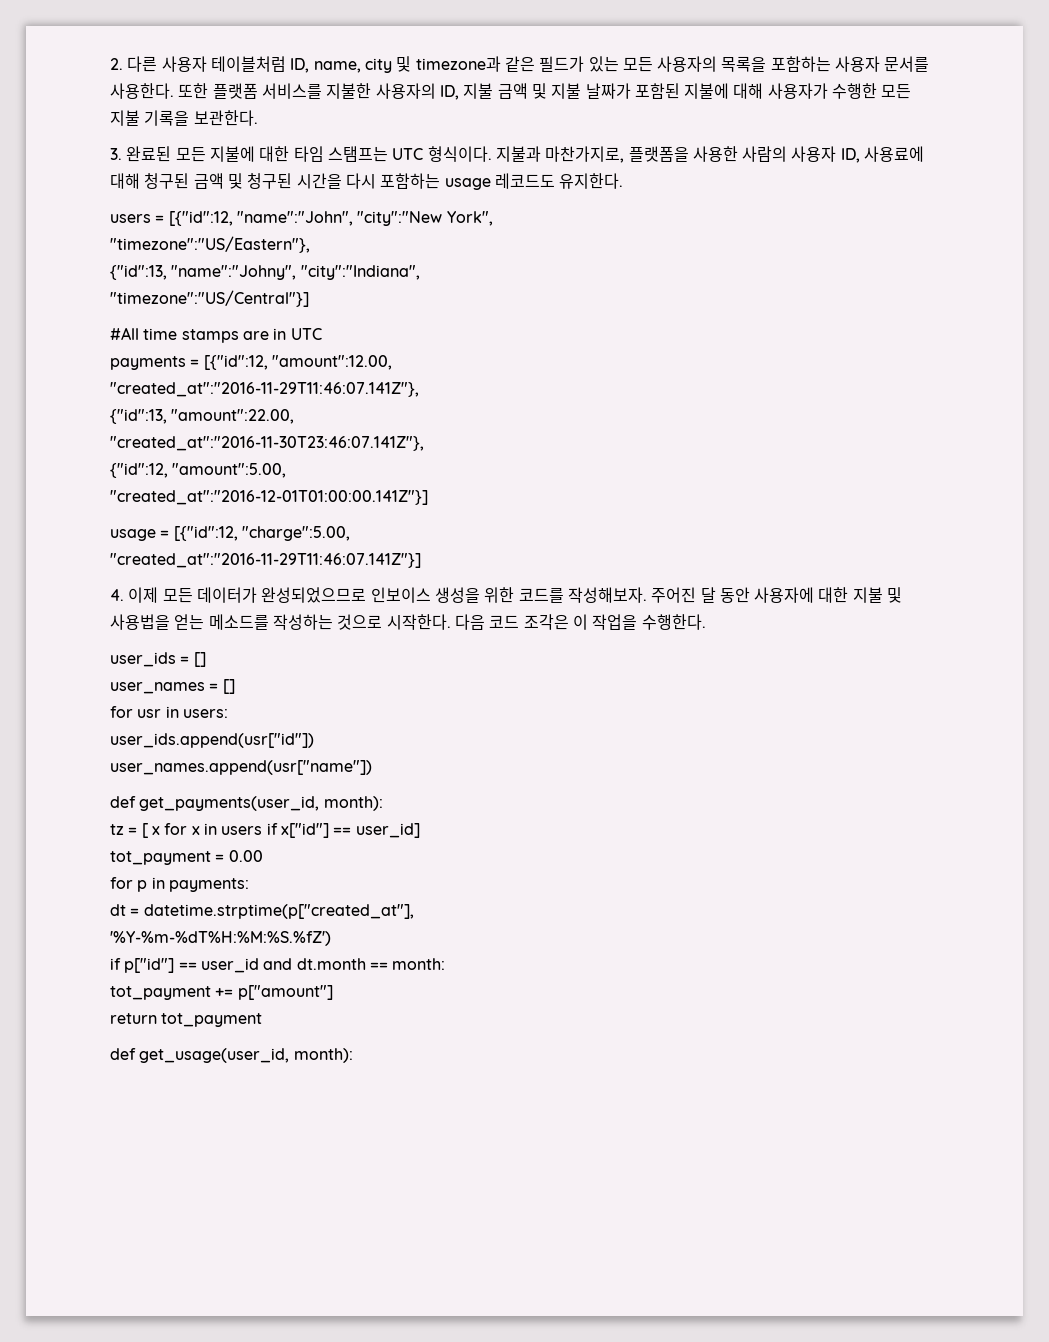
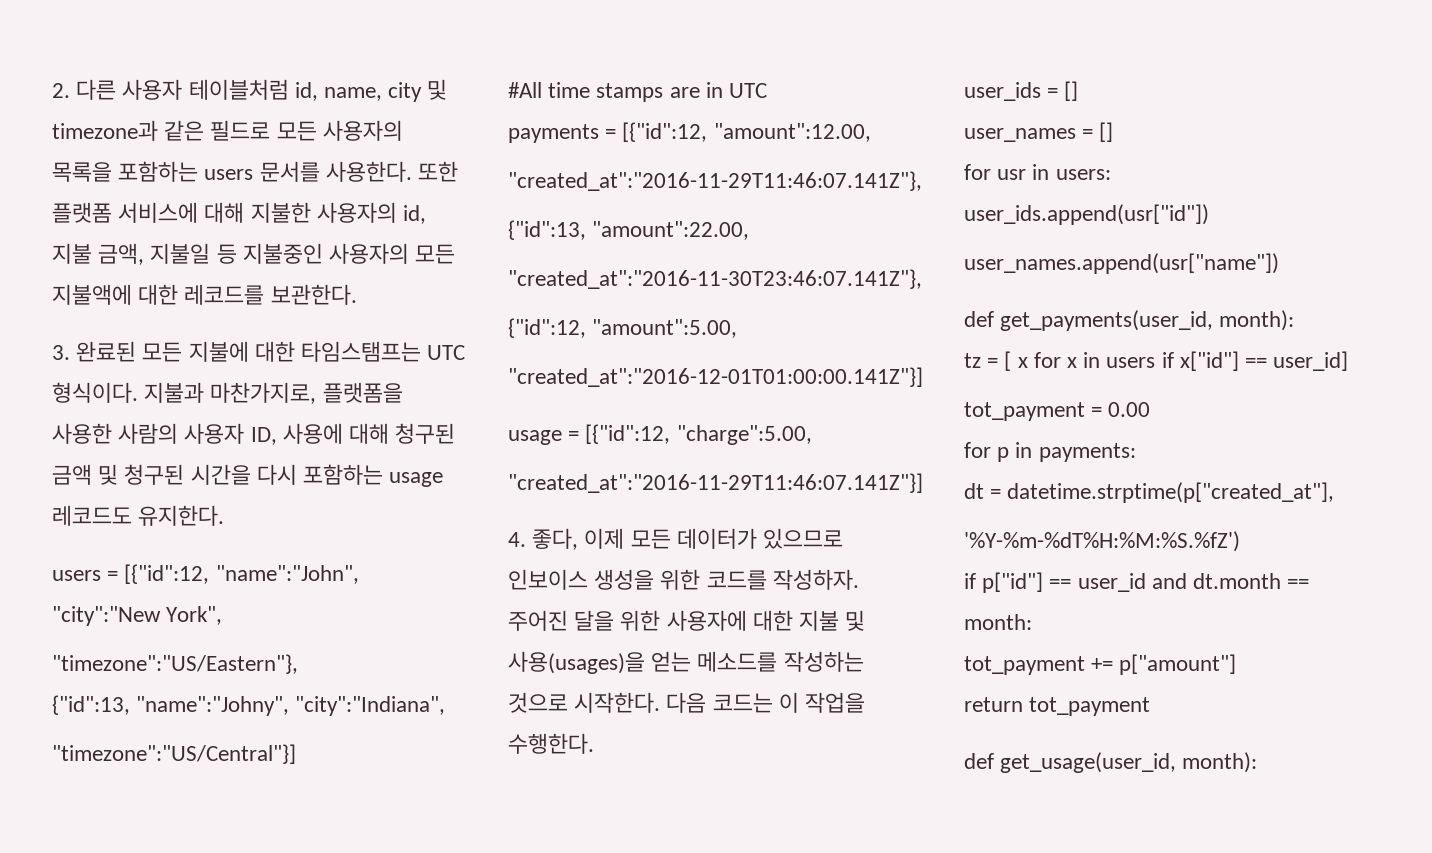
- 2. 다른 사용자 테이블처럼 ID, name, city 및 timezone과 같은 필드가 있는 모든 사용자의 목록을 포함하는 사용자 문서를 사용한다.
+ 2. 다른 사용자 테이블처럼 id, name, city 및 timezone과 같은 필드로 모든 사용자의 목록을 포함하는 users 문서를 사용한다.
- 또한 플랫폼 서비스를 지불한 사용자의 ID, 지불 금액 및 지불 날짜가 포함된 지불에 대해 사용자가 수행한 모든 지불 기록을 보관한다.
+ 또한 플랫폼 서비스에 대해 지불한 사용자의 id, 지불 금액, 지불일 등 지불중인 사용자의 모든 지불액에 대한 레코드를 보관한다.
- 3. 완료된 모든 지불에 대한 타임 스탬프는 UTC 형식이다.
+ 3. 완료된 모든 지불에 대한 타임스탬프는 UTC 형식이다.
- 지불과 마찬가지로, 플랫폼을 사용한 사람의 사용자 ID, 사용료에 대해 청구된 금액 및 청구된 시간을 다시 포함하는 usage 레코드도 유지한다.
+ 지불과 마찬가지로, 플랫폼을 사용한 사람의 사용자 ID, 사용에 대해 청구된 금액 및 청구된 시간을 다시 포함하는 usage 레코드도 유지한다.
- 4. 이제 모든 데이터가 완성되었으므로 인보이스 생성을 위한 코드를 작성해보자. 주어진 달 동안 사용자에 대한 지불 및 사용법을 얻는 메소드를 작성하는 것으로 시작한다.
+ 4. 좋다, 이제 모든 데이터가 있으므로 인보이스 생성을 위한 코드를 작성하자. 주어진 달을 위한 사용자에 대한 지불 및 사용(usages)을 얻는 메소드를 작성하는 것으로 시작한다.
- 다음 코드 조각은 이 작업을 수행한다.
+ 다음 코드는 이 작업을 수행한다.

